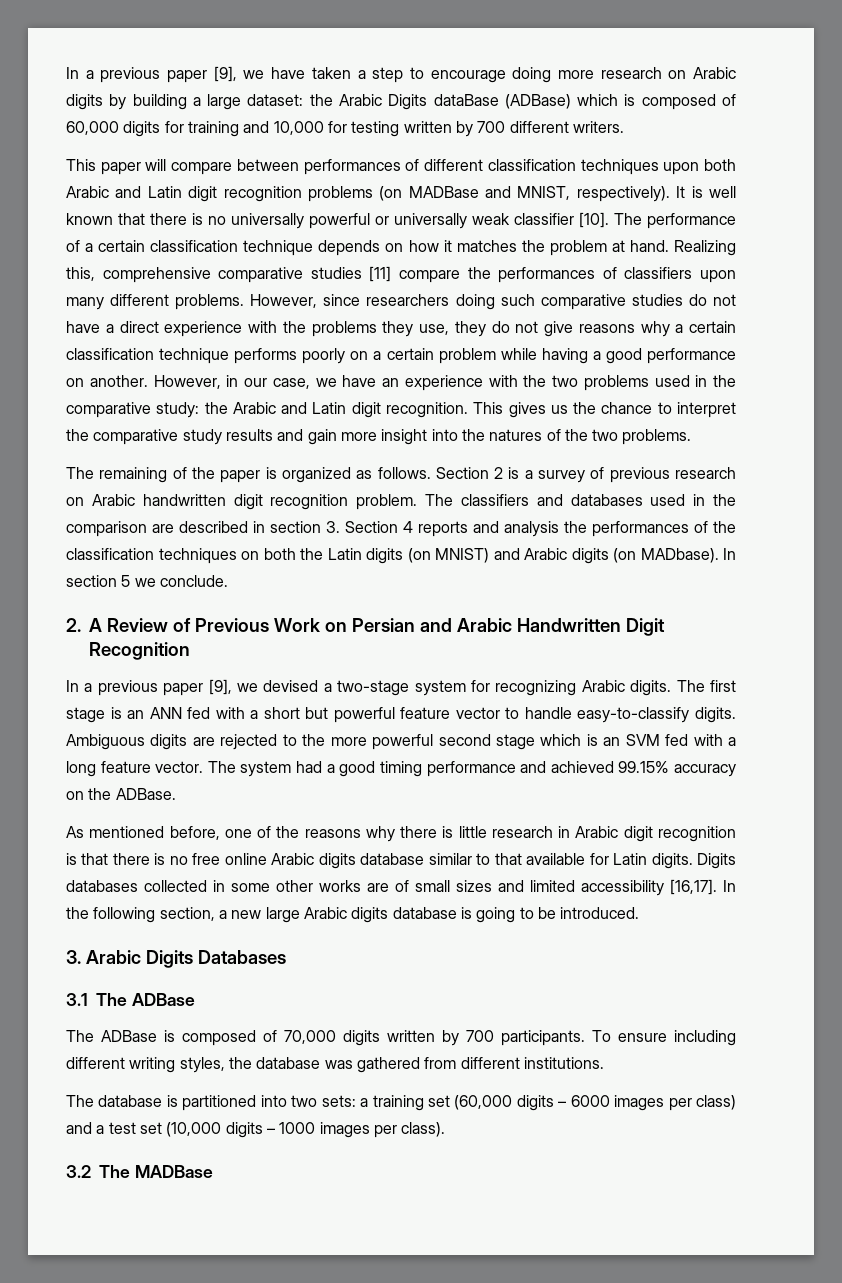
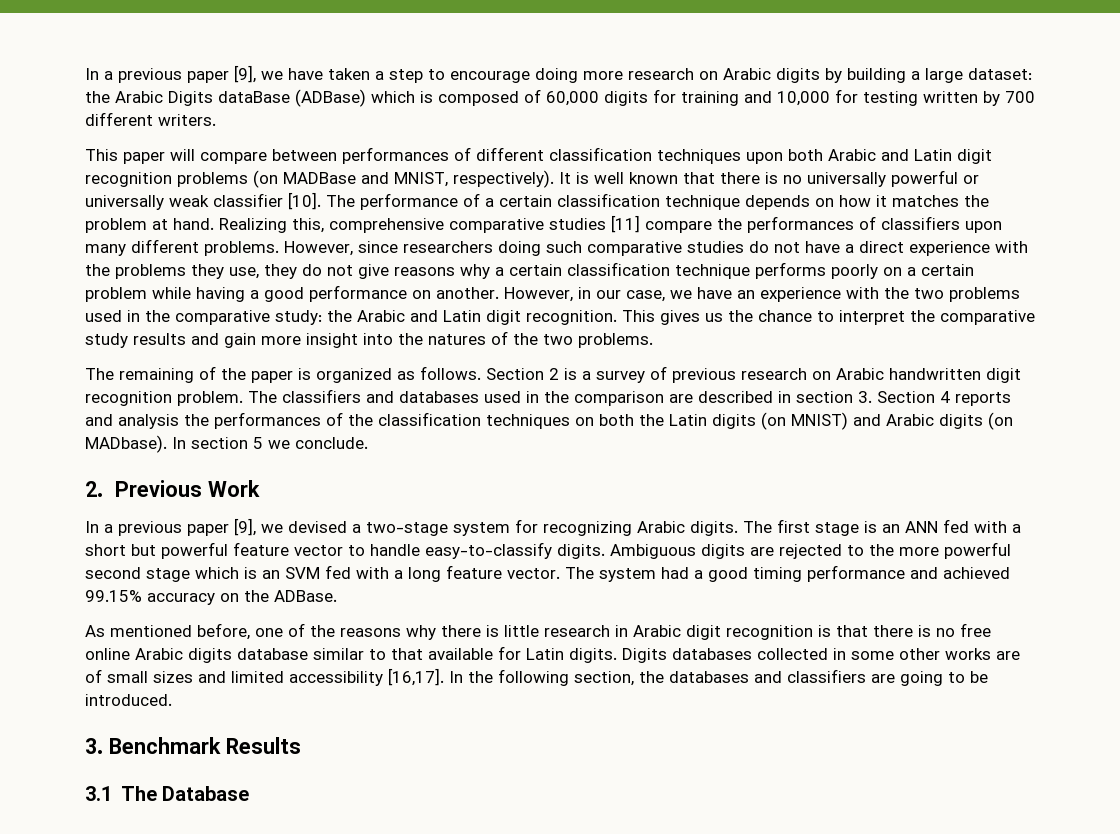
- 2. A Review of Previous Work on Persian and Arabic Handwritten Digit Recognition
+ 2. Previous Work
- In the following section, a new large Arabic digits database is going to be introduced.
+ In the following section, the databases and classifiers are going to be introduced.
- 3. Arabic Digits Databases
+ 3. Benchmark Results
- 3.1 The ADBase
- The ADBase is composed of 70,000 digits written by 700 participants. To ensure including different writing styles, the database was gathered from different institutions.
- The database is partitioned into two sets: a training set (60,000 digits – 6000 images per class) and a test set (10,000 digits – 1000 images per class).
- 3.2 The MADBase
+ 3.1 The Database

